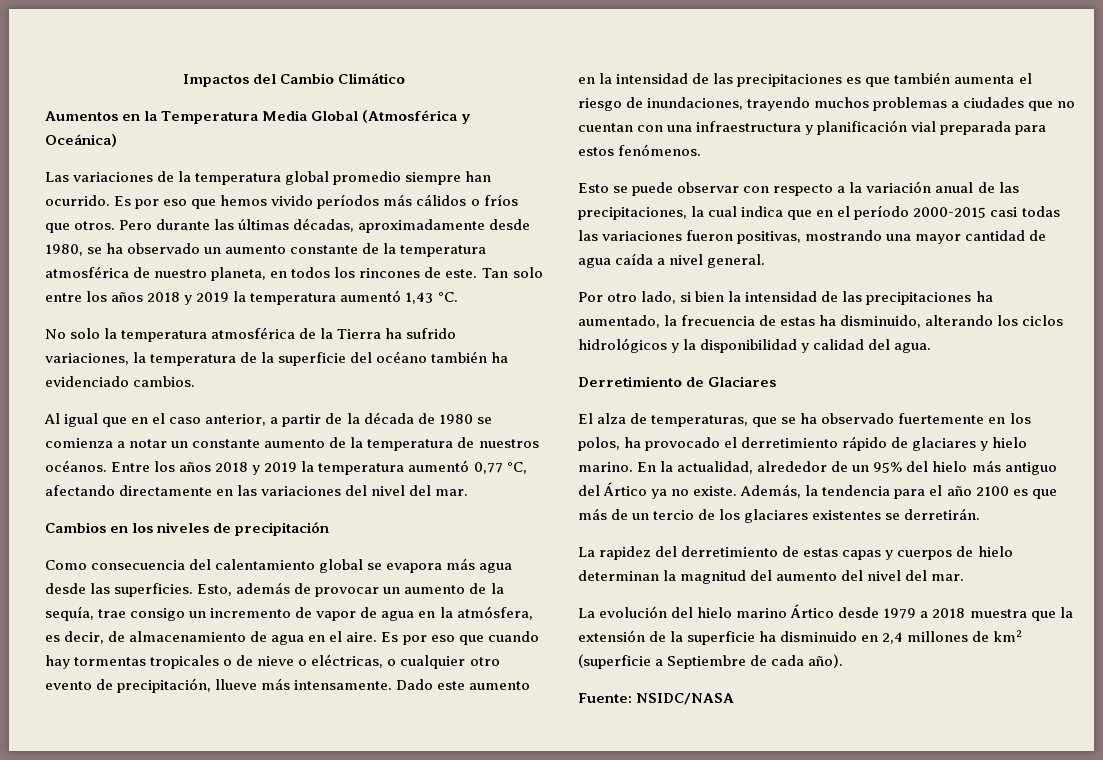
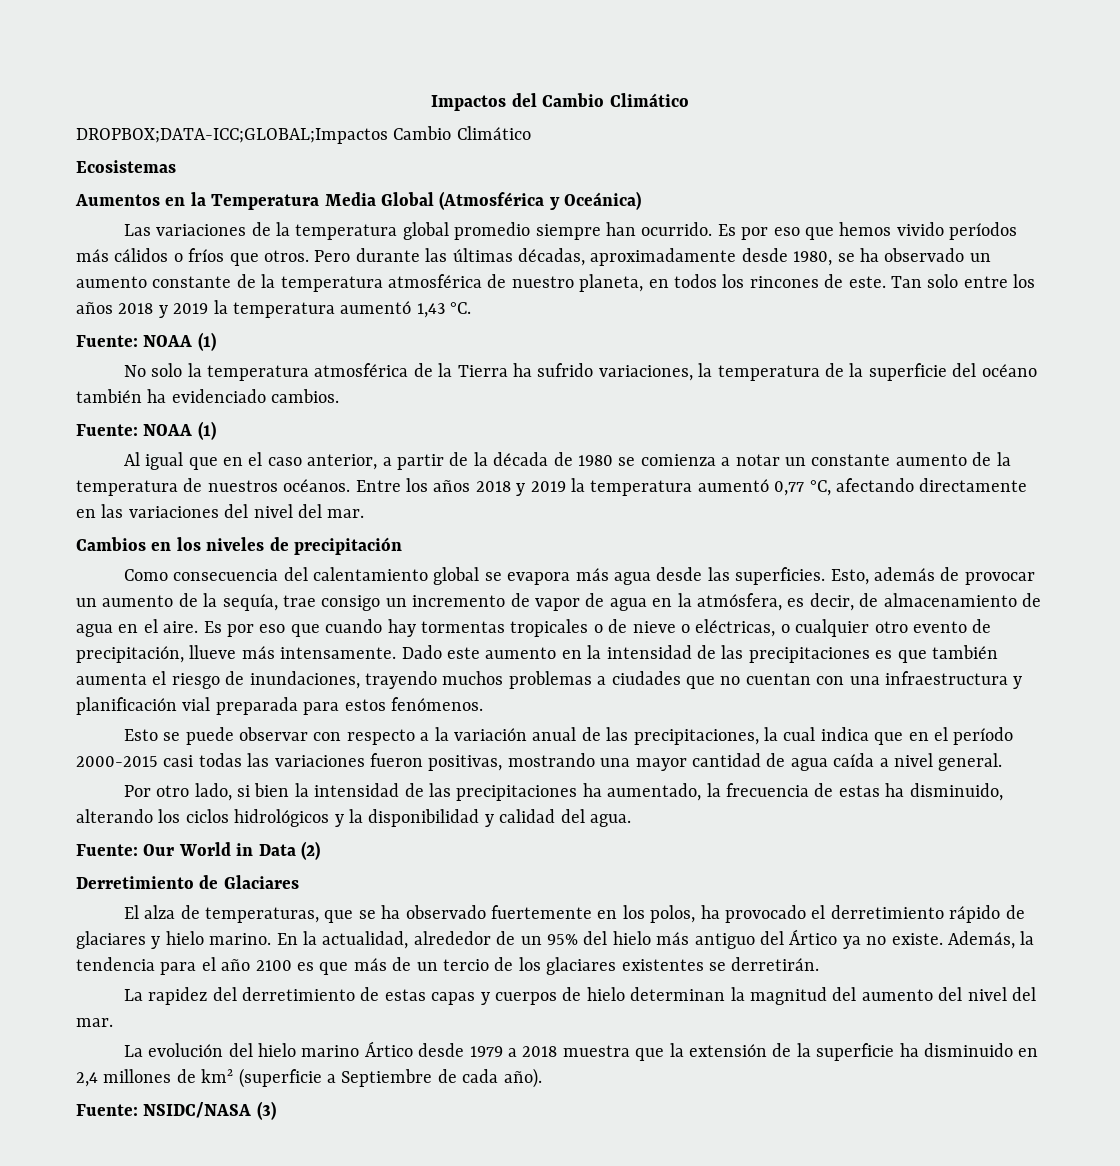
+ DROPBOX;DATA-ICC;GLOBAL;Impactos Cambio Climático
+ Ecosistemas
  Tan solo entre los años 2018 y 2019 la temperatura aumentó 1,43 °C.
+ Fuente: NOAA (1)
  No solo la temperatura atmosférica de la Tierra ha sufrido variaciones, la temperatura de la superficie del océano también ha evidenciado cambios.
+ Fuente: NOAA (1)
+ Fuente: Our World in Data (2)
- Fuente: NSIDC/NASA
+ Fuente: NSIDC/NASA (3)

